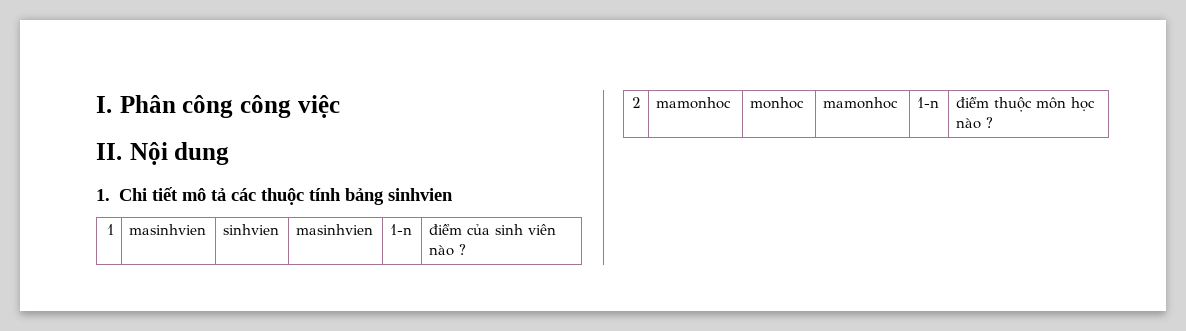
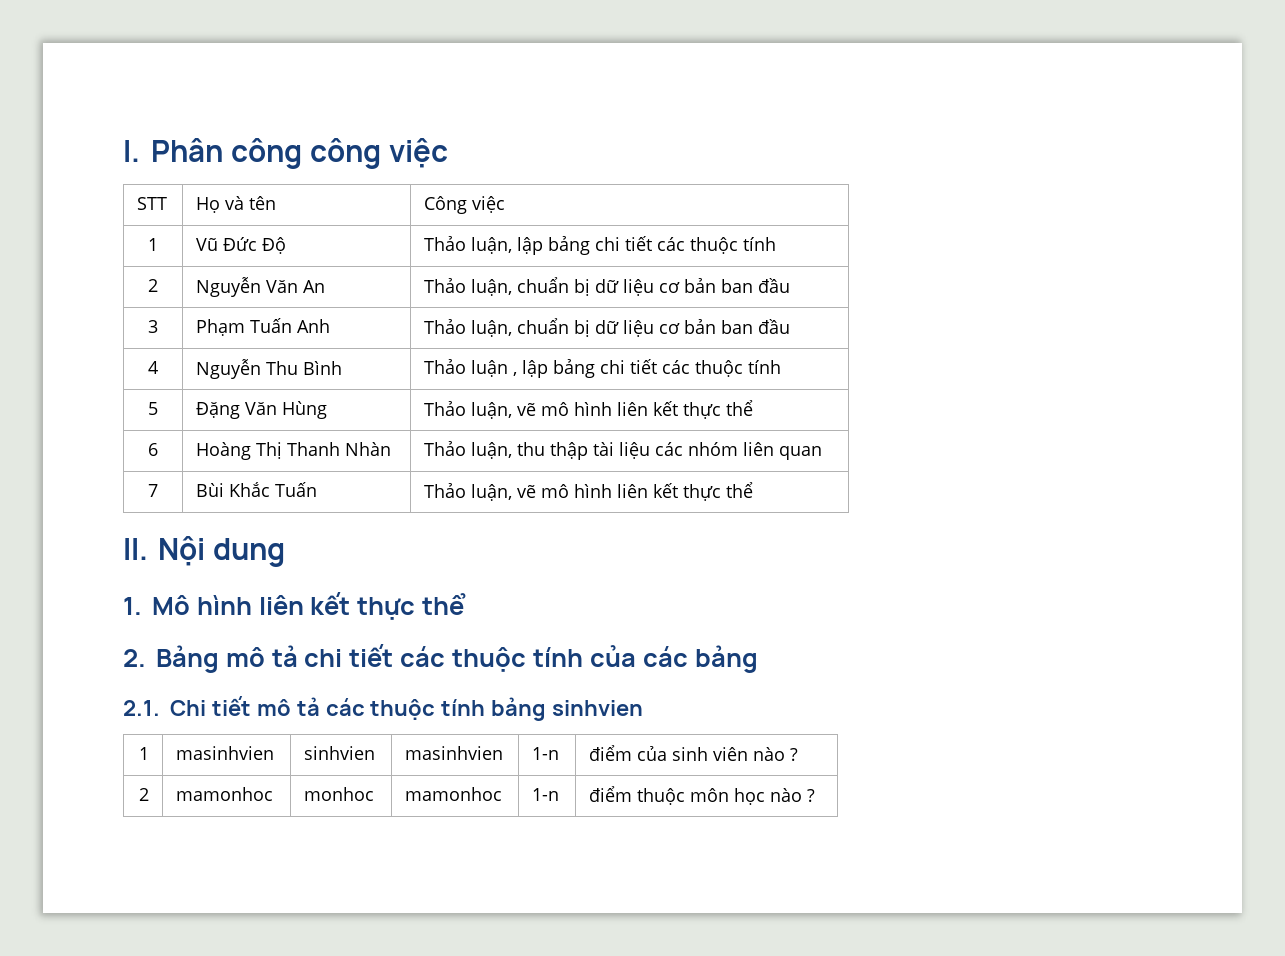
+ STT | Họ và tên | Công việc
+ 1 | Vũ Đức Độ | Thảo luận, lập bảng chi tiết các thuộc tính
+ 2 | Nguyễn Văn An | Thảo luận, chuẩn bị dữ liệu cơ bản ban đầu
+ 3 | Phạm Tuấn Anh | Thảo luận, chuẩn bị dữ liệu cơ bản ban đầu
+ 4 | Nguyễn Thu Bình | Thảo luận , lập bảng chi tiết các thuộc tính
+ 5 | Đặng Văn Hùng | Thảo luận, vẽ mô hình liên kết thực thể
+ 6 | Hoàng Thị Thanh Nhàn | Thảo luận, thu thập tài liệu các nhóm liên quan
+ 7 | Bùi Khắc Tuấn | Thảo luận, vẽ mô hình liên kết thực thể
  II. Nội dung
- 1. Chi tiết mô tả các thuộc tính bảng sinhvien
+ 1. Mô hình liên kết thực thể
+ 2. Bảng mô tả chi tiết các thuộc tính của các bảng
+ 2.1. Chi tiết mô tả các thuộc tính bảng sinhvien

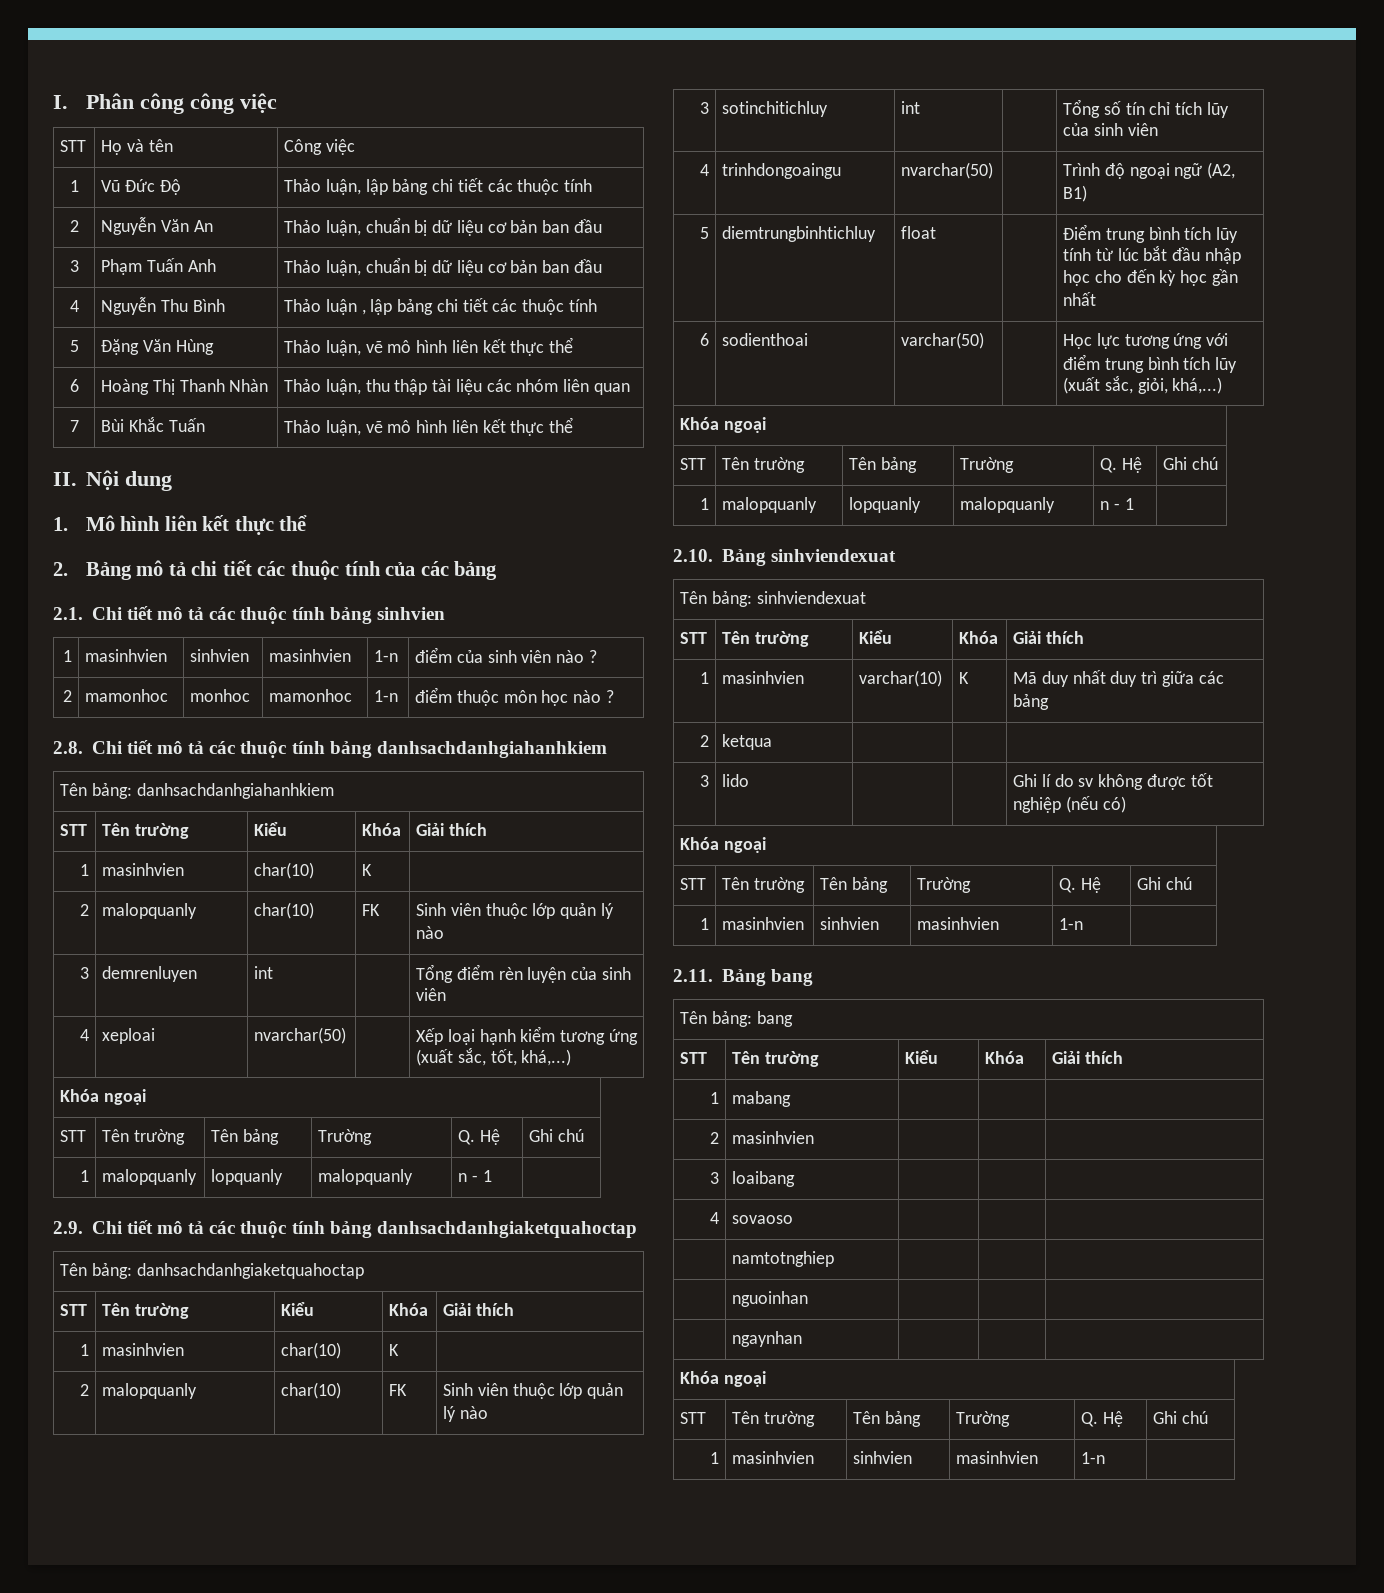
+ 2.8. Chi tiết mô tả các thuộc tính bảng danhsachdanhgiahanhkiem
+ Tên bảng: danhsachdanhgiahanhkiem
+ STT | Tên trường | Kiểu | Khóa | Giải thích
+ 1 | masinhvien | char(10) | K |
+ 2 | malopquanly | char(10) | FK | Sinh viên thuộc lớp quản lý nào
+ 3 | demrenluyen | int | | Tổng điểm rèn luyện của sinh viên
+ 4 | xeploai | nvarchar(50) | | Xếp loại hạnh kiểm tương ứng (xuất sắc, tốt, khá,...)
+ Khóa ngoại
+ STT | Tên trường | Tên bảng | Trường | Q. Hệ | Ghi chú
+ 1 | malopquanly | lopquanly | malopquanly | n - 1 |
+ 2.9. Chi tiết mô tả các thuộc tính bảng danhsachdanhgiaketquahoctap
+ Tên bảng: danhsachdanhgiaketquahoctap
+ STT | Tên trường | Kiểu | Khóa | Giải thích
+ 1 | masinhvien | char(10) | K |
+ 2 | malopquanly | char(10) | FK | Sinh viên thuộc lớp quản lý nào
+ 3 | sotinchitichluy | int | | Tổng số tín chỉ tích lũy của sinh viên
+ 4 | trinhdongoaingu | nvarchar(50) | | Trình độ ngoại ngữ (A2, B1)
+ 5 | diemtrungbinhtichluy | float | | Điểm trung bình tích lũy tính từ lúc bắt đầu nhập học cho đến kỳ học gần nhất
+ 6 | sodienthoai | varchar(50) | | Học lực tương ứng với điểm trung bình tích lũy (xuất sắc, giỏi, khá,...)
+ Khóa ngoại
+ STT | Tên trường | Tên bảng | Trường | Q. Hệ | Ghi chú
+ 1 | malopquanly | lopquanly | malopquanly | n - 1 |
+ 2.10. Bảng sinhviendexuat
+ Tên bảng: sinhviendexuat
+ STT | Tên trường | Kiểu | Khóa | Giải thích
+ 1 | masinhvien | varchar(10) | K | Mã duy nhất duy trì giữa các bảng
+ 2 | ketqua | | |
+ 3 | lido | | | Ghi lí do sv không được tốt nghiệp (nếu có)
+ Khóa ngoại
+ STT | Tên trường | Tên bảng | Trường | Q. Hệ | Ghi chú
+ 1 | masinhvien | sinhvien | masinhvien | 1-n |
+ 2.11. Bảng bang
+ Tên bảng: bang
+ STT | Tên trường | Kiểu | Khóa | Giải thích
+ 1 | mabang | | |
+ 2 | masinhvien | | |
+ 3 | loaibang | | |
+ 4 | sovaoso | | |
+ | namtotnghiep | | |
+ | nguoinhan | | |
+ | ngaynhan | | |
+ Khóa ngoại
+ STT | Tên trường | Tên bảng | Trường | Q. Hệ | Ghi chú
+ 1 | masinhvien | sinhvien | masinhvien | 1-n |

